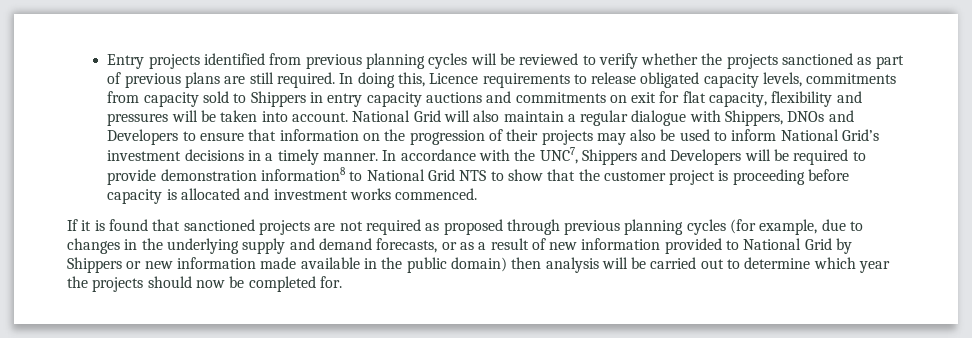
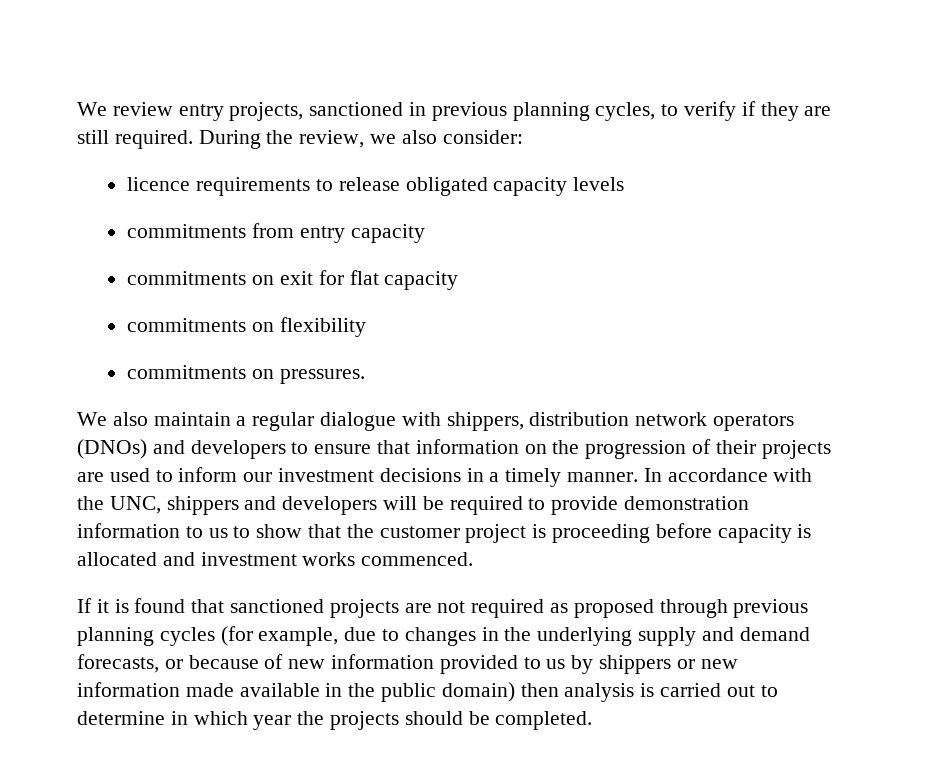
- Entry projects identified from previous planning cycles will be reviewed to verify whether the projects sanctioned as part of previous plans are still required. In doing this, Licence requirements to release obligated capacity levels, commitments from capacity sold to Shippers in entry capacity auctions and commitments on exit for flat capacity, flexibility and pressures will be taken into account. National Grid will also maintain a regular dialogue with Shippers, DNOs and Developers to ensure that information on the progression of their projects may also be used to inform National Grid’s investment decisions in a timely manner.
+ We review entry projects, sanctioned in previous planning cycles, to verify if they are still required. During the review, we also consider:
+ licence requirements to release obligated capacity levels
+ commitments from entry capacity
+ commitments on exit for flat capacity
+ commitments on flexibility
+ commitments on pressures.
+ We also maintain a regular dialogue with shippers, distribution network operators (DNOs) and developers to ensure that information on the progression of their projects are used to inform our investment decisions in a timely manner.
- In accordance with the UNC7, Shippers and Developers will be required to provide demonstration information8 to National Grid NTS to show that the customer project is proceeding before capacity is allocated and investment works commenced.
+ In accordance with the UNC, shippers and developers will be required to provide demonstration information to us to show that the customer project is proceeding before capacity is allocated and investment works commenced.
- If it is found that sanctioned projects are not required as proposed through previous planning cycles (for example, due to changes in the underlying supply and demand forecasts, or as a result of new information provided to National Grid by Shippers or new information made available in the public domain) then analysis will be carried out to determine which year the projects should now be completed for.
+ If it is found that sanctioned projects are not required as proposed through previous planning cycles (for example, due to changes in the underlying supply and demand forecasts, or because of new information provided to us by shippers or new information made available in the public domain) then analysis is carried out to determine in which year the projects should be completed.

